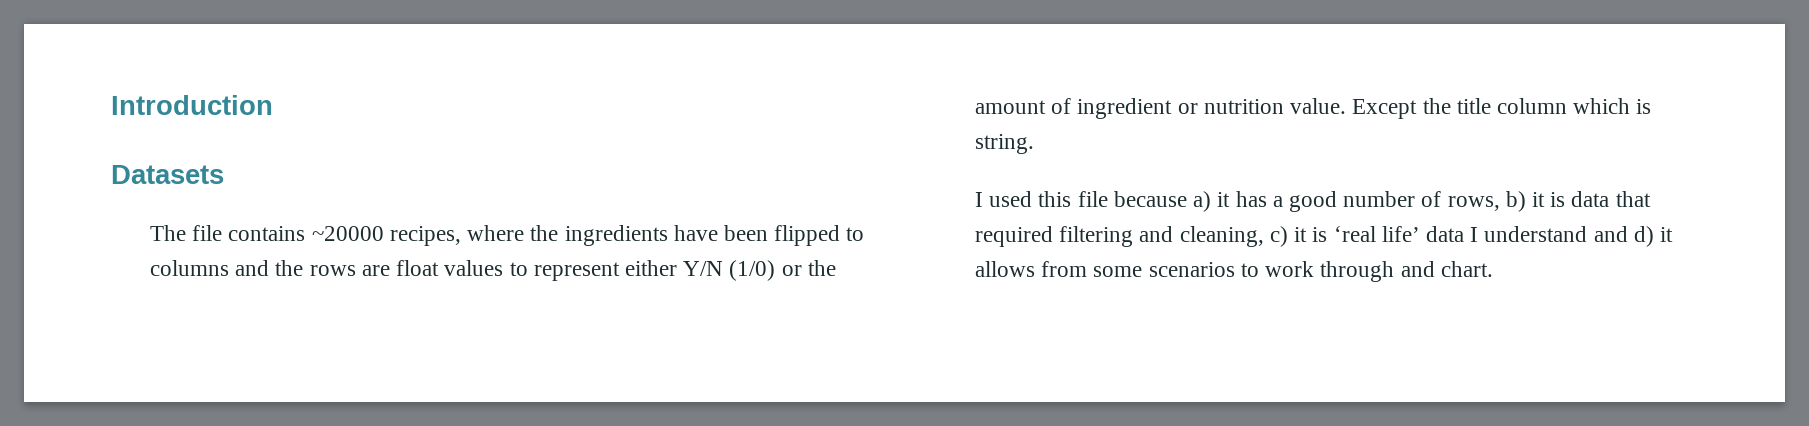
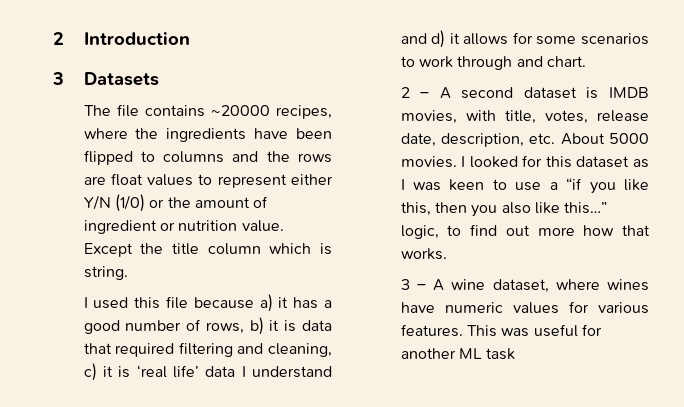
- Introduction
+ 2 Introduction
- Datasets
+ 3 Datasets
- I used this file because a) it has a good number of rows, b) it is data that required filtering and cleaning, c) it is ‘real life’ data I understand and d) it allows from some scenarios to work through and chart.
+ I used this file because a) it has a good number of rows, b) it is data that required filtering and cleaning, c) it is ‘real life’ data I understand and d) it allows for some scenarios to work through and chart.
+ 2 – A second dataset is IMDB movies, with title, votes, release date, description, etc. About 5000 movies. I looked for this dataset as I was keen to use a “if you like this, then you also like this…” logic, to find out more how that works.
+ 3 – A wine dataset, where wines have numeric values for various features. This was useful for another ML task

